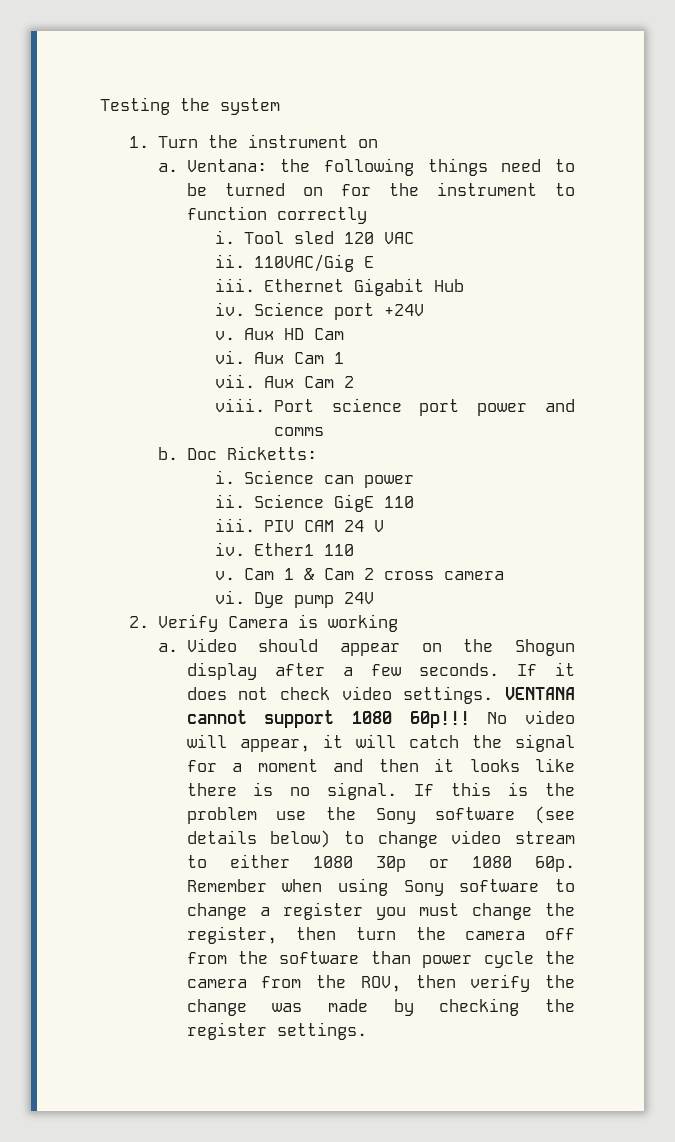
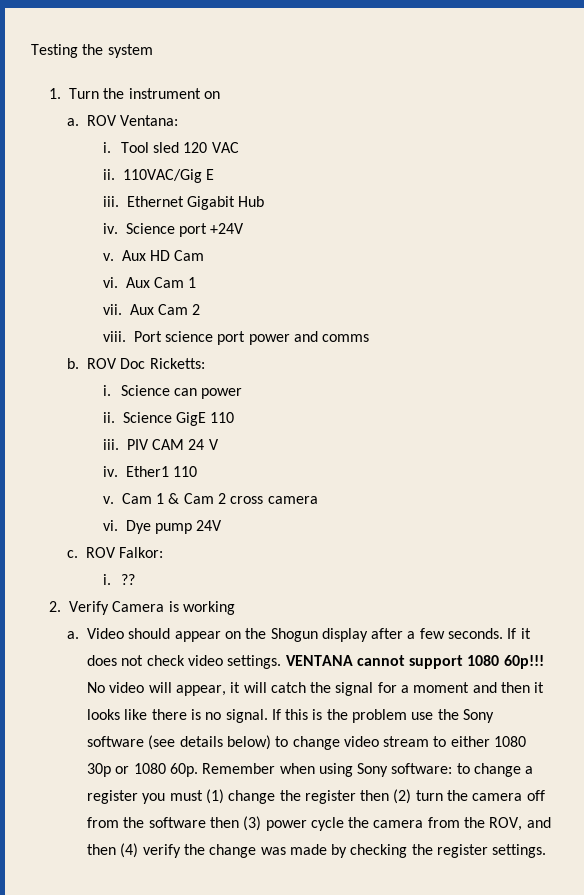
- Ventana: the following things need to be turned on for the instrument to function correctly
+ ROV Ventana:
- Doc Ricketts:
+ ROV Doc Ricketts:
+ c. ROV Falkor:
+ i. ??
- Remember when using Sony software to change a register you must change the register, then turn the camera off from the software than power cycle the camera from the ROV, then verify the change was made by checking the register settings.
+ Remember when using Sony software: to change a register you must (1) change the register then (2) turn the camera off from the software then (3) power cycle the camera from the ROV, and then (4) verify the change was made by checking the register settings.

